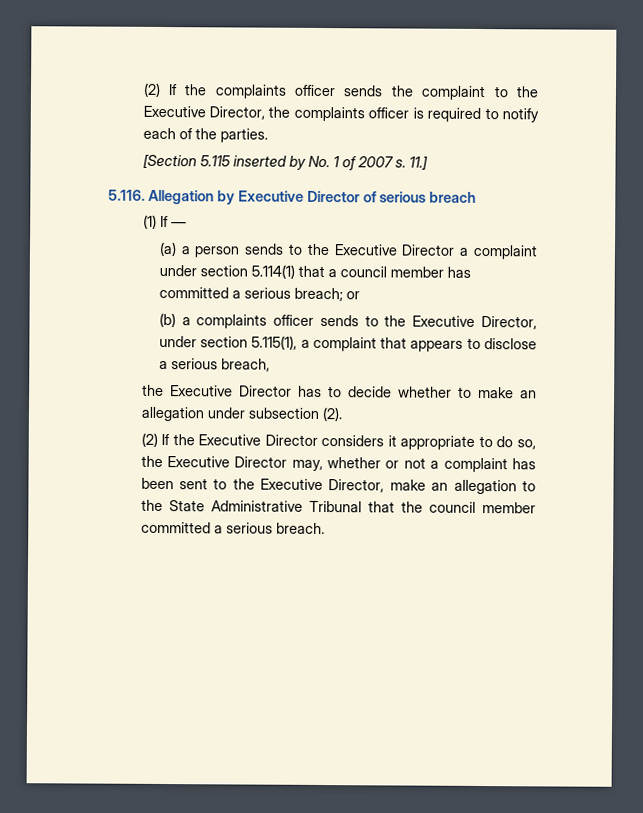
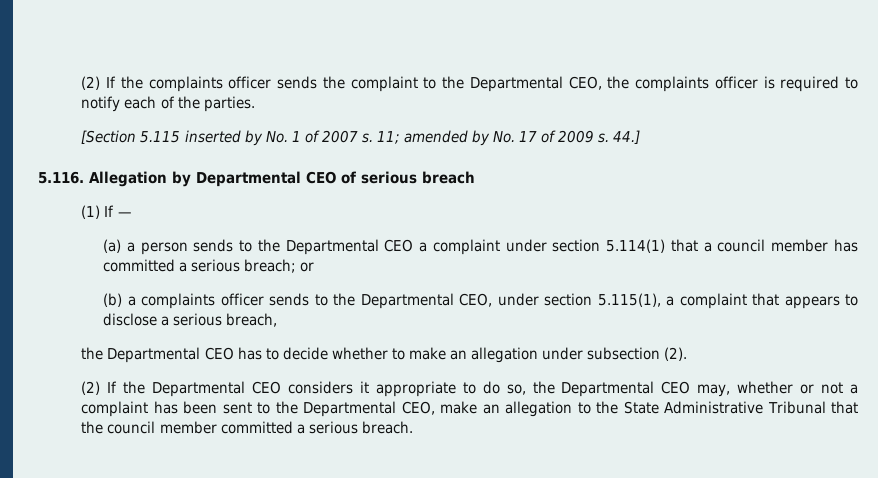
- (2) If the complaints officer sends the complaint to the Executive Director, the complaints officer is required to notify each of the parties.
+ (2) If the complaints officer sends the complaint to the Departmental CEO, the complaints officer is required to notify each of the parties.
- 11.]
+ 11; amended by No. 17 of 2009 s. 44.]
- 5.116. Allegation by Executive Director of serious breach
+ 5.116. Allegation by Departmental CEO of serious breach
- (a) a person sends to the Executive Director a complaint under section 5.114(1) that a council member has committed a serious breach; or
+ (a) a person sends to the Departmental CEO a complaint under section 5.114(1) that a council member has committed a serious breach; or
- (b) a complaints officer sends to the Executive Director, under section 5.115(1), a complaint that appears to disclose a serious breach,
+ (b) a complaints officer sends to the Departmental CEO, under section 5.115(1), a complaint that appears to disclose a serious breach,
- the Executive Director has to decide whether to make an allegation under subsection (2).
+ the Departmental CEO has to decide whether to make an allegation under subsection (2).
- (2) If the Executive Director considers it appropriate to do so, the Executive Director may, whether or not a complaint has been sent to the Executive Director, make an allegation to the State Administrative Tribunal that the council member committed a serious breach.
+ (2) If the Departmental CEO considers it appropriate to do so, the Departmental CEO may, whether or not a complaint has been sent to the Departmental CEO, make an allegation to the State Administrative Tribunal that the council member committed a serious breach.

